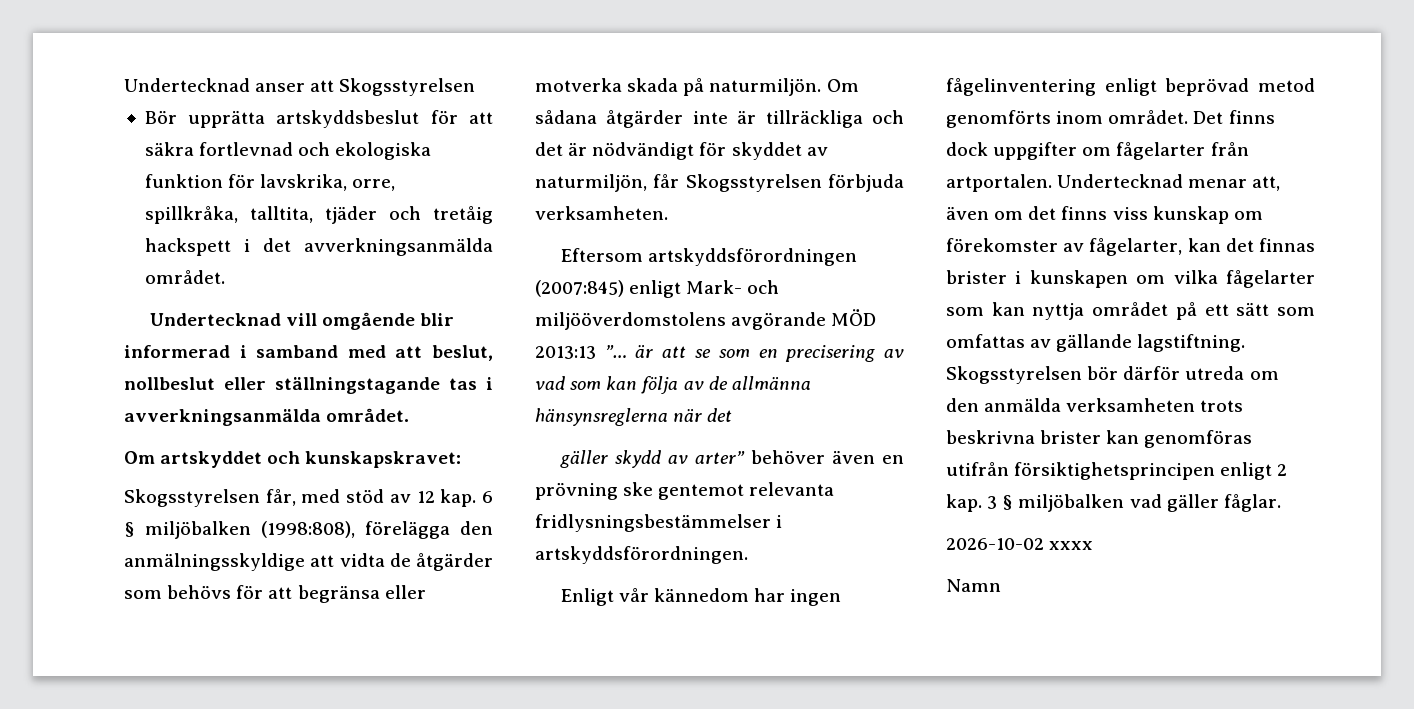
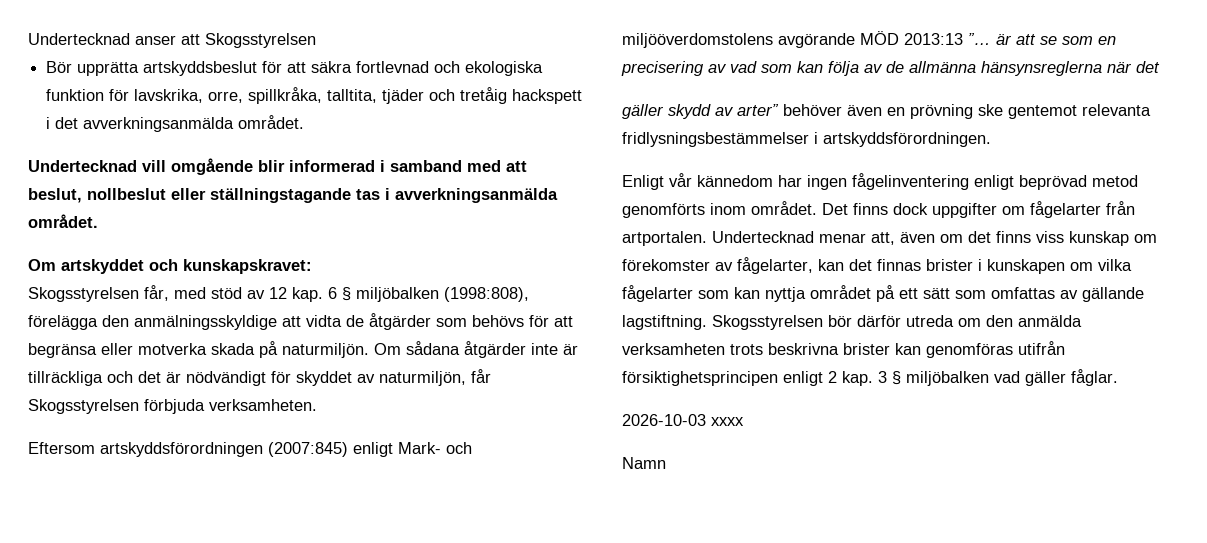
- 2026-10-02 xxxx
+ 2026-10-03 xxxx

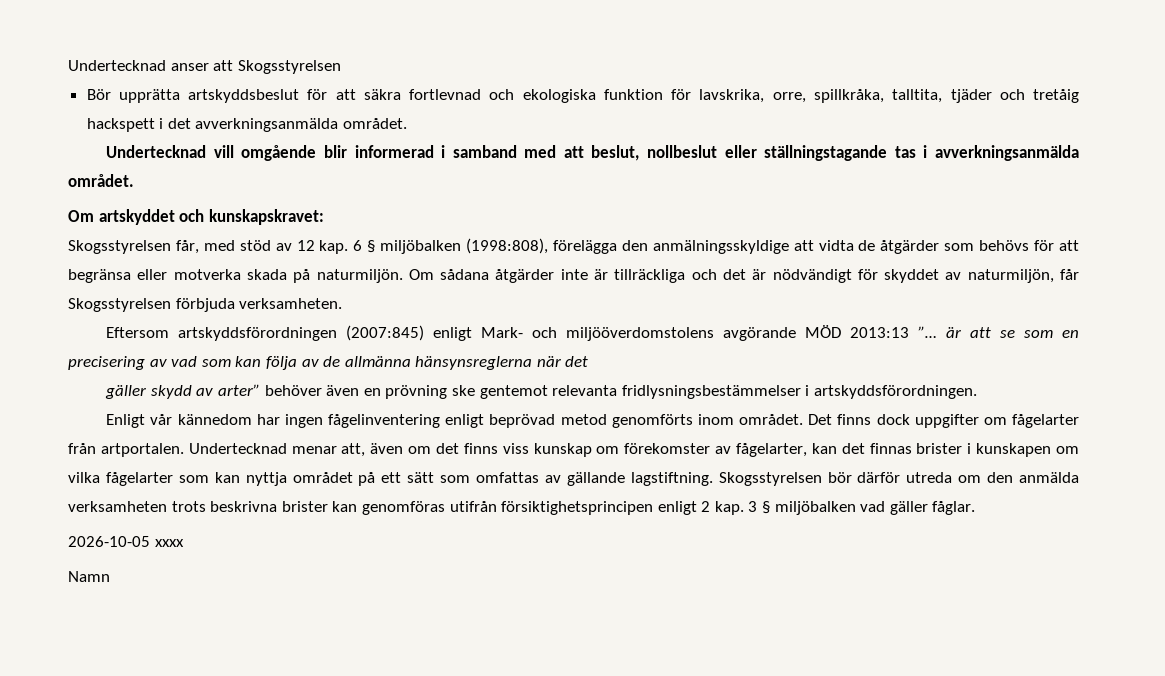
- 2026-10-03 xxxx
+ 2026-10-05 xxxx

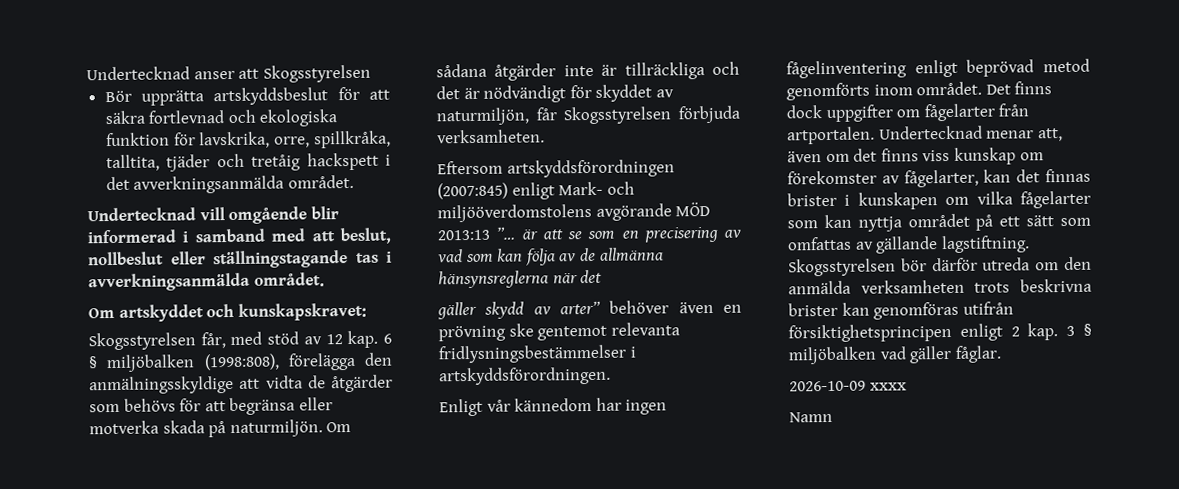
- 2026-10-05 xxxx
+ 2026-10-09 xxxx

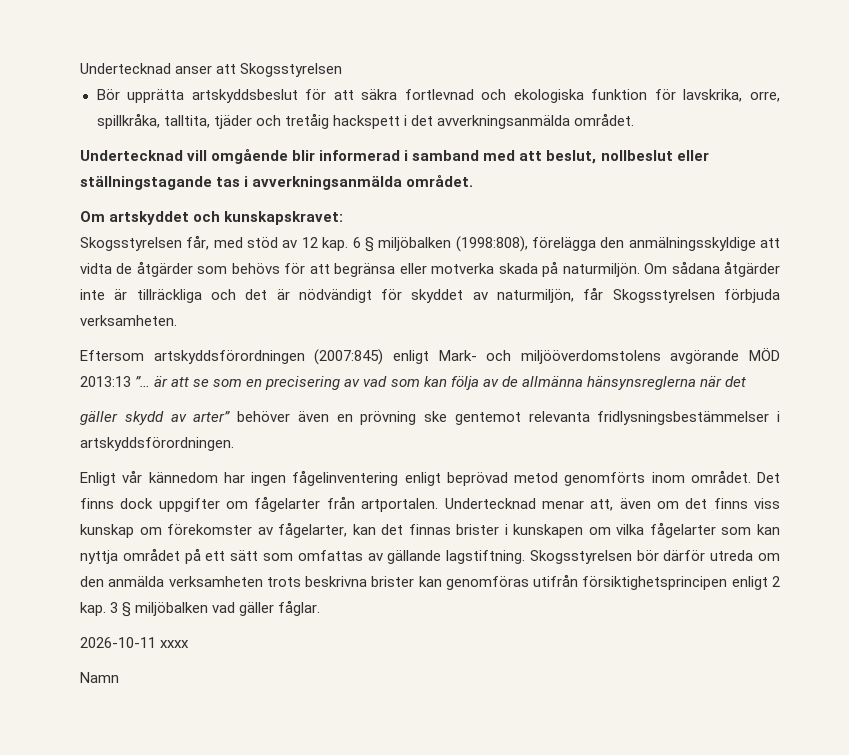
- 2026-10-09 xxxx
+ 2026-10-11 xxxx

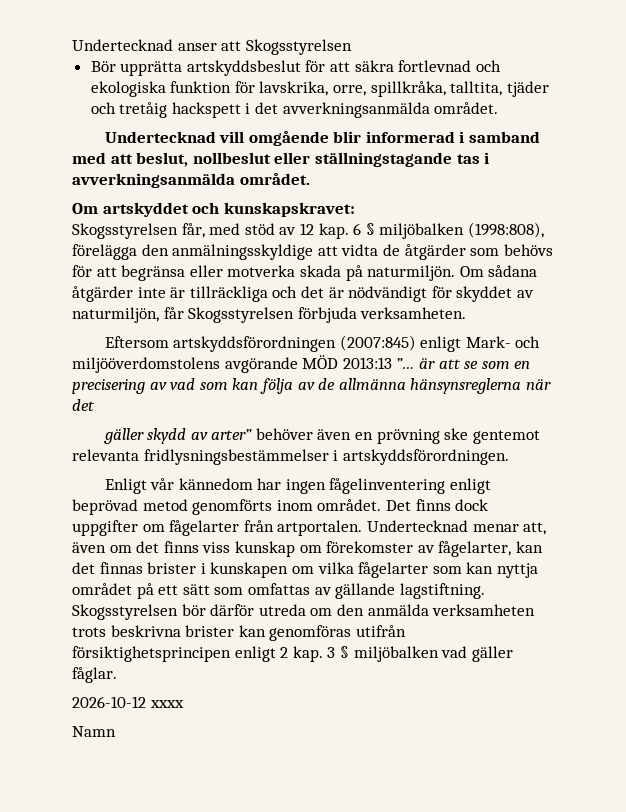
- 2026-10-11 xxxx
+ 2026-10-12 xxxx

